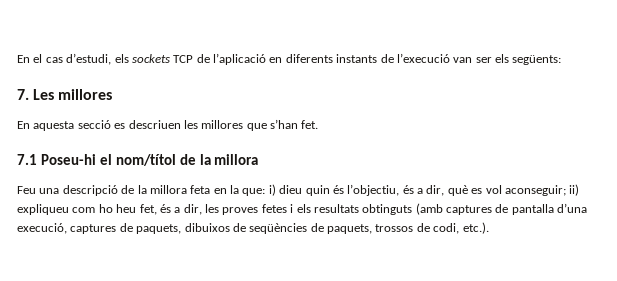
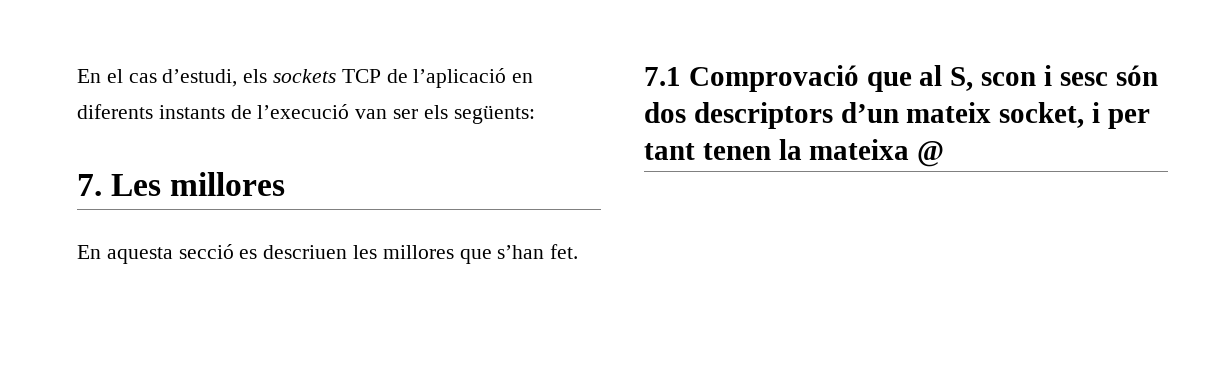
- 7.1 Poseu-hi el nom/títol de la millora
- Feu una descripció de la millora feta en la que: i) dieu quin és l’objectiu, és a dir, què es vol aconseguir; ii) expliqueu com ho heu fet, és a dir, les proves fetes i els resultats obtinguts (amb captures de pantalla d’una execució, captures de paquets, dibuixos de seqüències de paquets, trossos de codi, etc.).
+ 7.1 Comprovació que al S, scon i sesc són dos descriptors d’un mateix socket, i per tant tenen la mateixa @

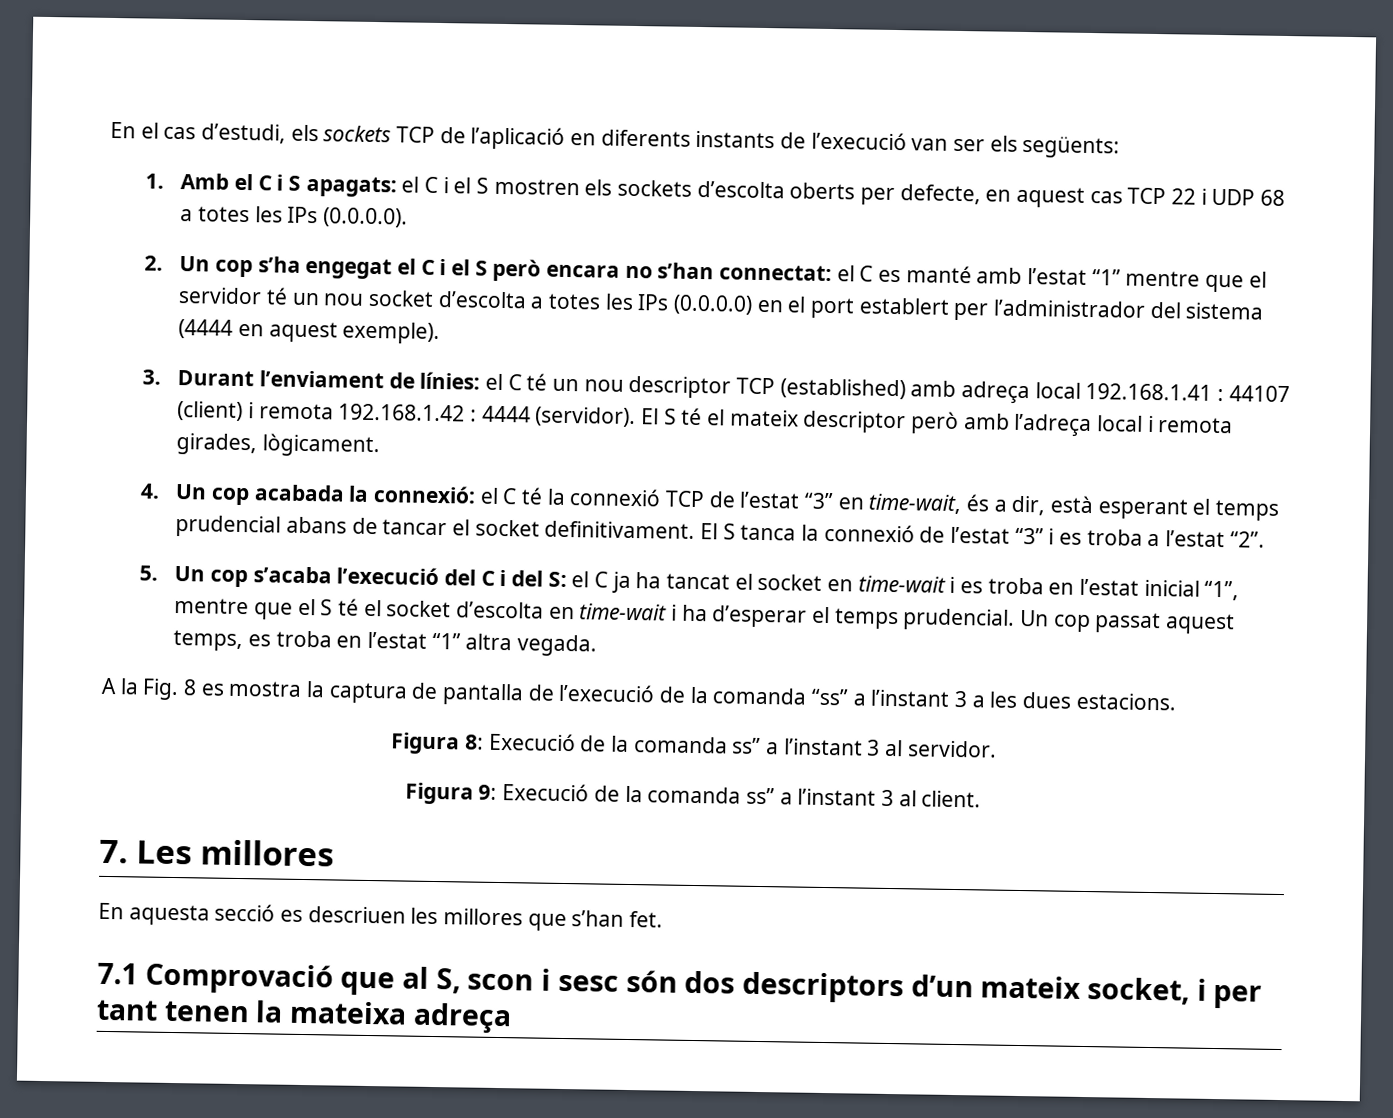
+ 1. Amb el C i S apagats: el C i el S mostren els sockets d’escolta oberts per defecte, en aquest cas TCP 22 i UDP 68 a totes les IPs (0.0.0.0).
+ 2. Un cop s’ha engegat el C i el S però encara no s’han connectat: el C es manté amb l’estat “1” mentre que el servidor té un nou socket d’escolta a totes les IPs (0.0.0.0) en el port establert per l’administrador del sistema (4444 en aquest exemple).
+ 3. Durant l’enviament de línies: el C té un nou descriptor TCP (established) amb adreça local 192.168.1.41 : 44107 (client) i remota 192.168.1.42 : 4444 (servidor). El S té el mateix descriptor però amb l’adreça local i remota girades, lògicament.
+ 4. Un cop acabada la connexió: el C té la connexió TCP de l’estat “3” en time-wait, és a dir, està esperant el temps prudencial abans de tancar el socket definitivament. El S tanca la connexió de l’estat “3” i es troba a l’estat “2”.
+ 5. Un cop s’acaba l’execució del C i del S: el C ja ha tancat el socket en time-wait i es troba en l’estat inicial “1”, mentre que el S té el socket d’escolta en time-wait i ha d’esperar el temps prudencial. Un cop passat aquest temps, es troba en l’estat “1” altra vegada.
+ A la Fig. 8 es mostra la captura de pantalla de l’execució de la comanda “ss” a l’instant 3 a les dues estacions.
+ Figura 8: Execució de la comanda ss” a l’instant 3 al servidor.
+ Figura 9: Execució de la comanda ss” a l’instant 3 al client.
- 7.1 Comprovació que al S, scon i sesc són dos descriptors d’un mateix socket, i per tant tenen la mateixa @
+ 7.1 Comprovació que al S, scon i sesc són dos descriptors d’un mateix socket, i per tant tenen la mateixa adreça

